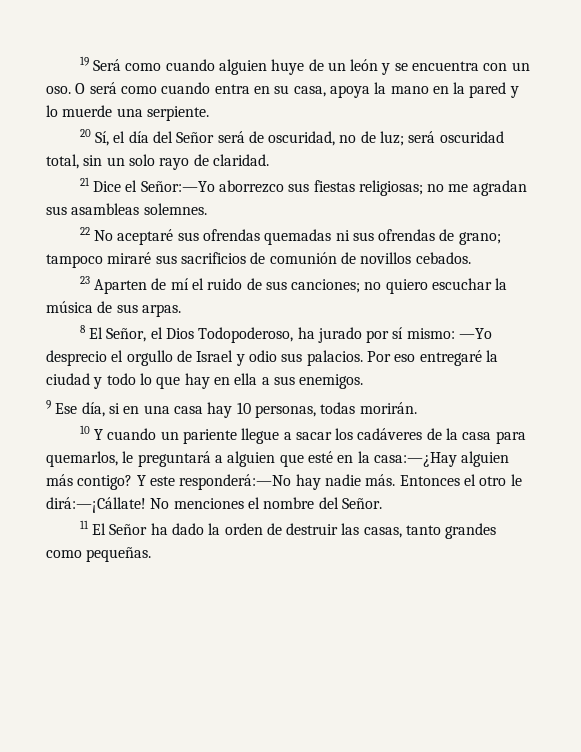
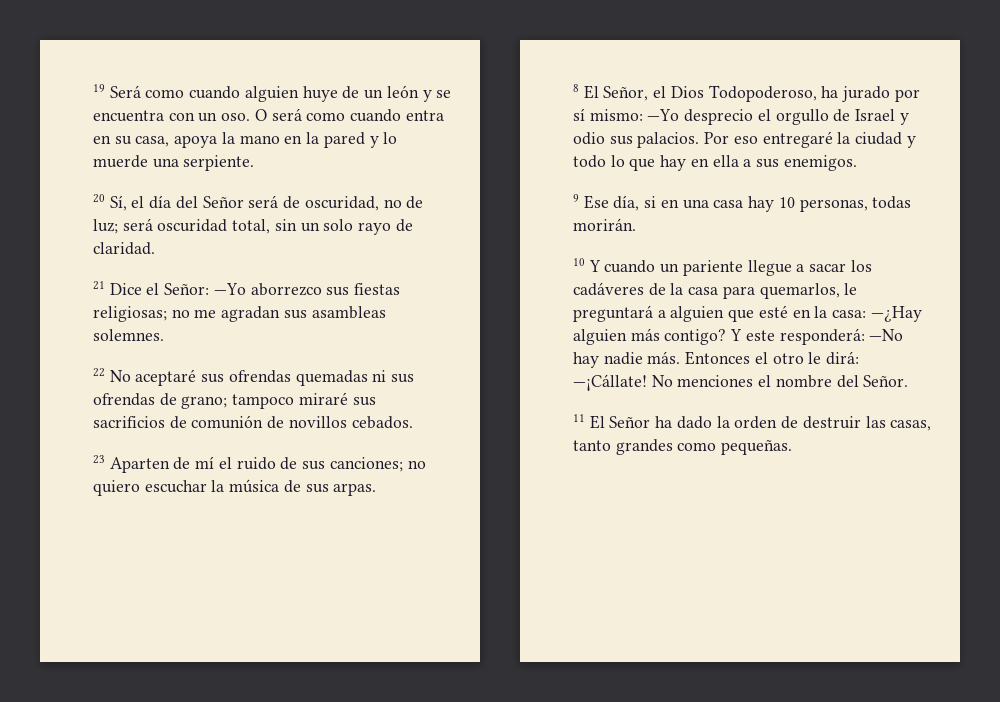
- 21 Dice el Señor:—Yo aborrezco sus fiestas religiosas; no me agradan sus asambleas solemnes.
+ 21 Dice el Señor: —Yo aborrezco sus fiestas religiosas; no me agradan sus asambleas solemnes.
- 10 Y cuando un pariente llegue a sacar los cadáveres de la casa para quemarlos, le preguntará a alguien que esté en la casa:—¿Hay alguien más contigo?
+ 10 Y cuando un pariente llegue a sacar los cadáveres de la casa para quemarlos, le preguntará a alguien que esté en la casa: —¿Hay alguien más contigo?
- Y este responderá:—No hay nadie más.
+ Y este responderá: —No hay nadie más.
- Entonces el otro le dirá:—¡Cállate!
+ Entonces el otro le dirá: —¡Cállate!

